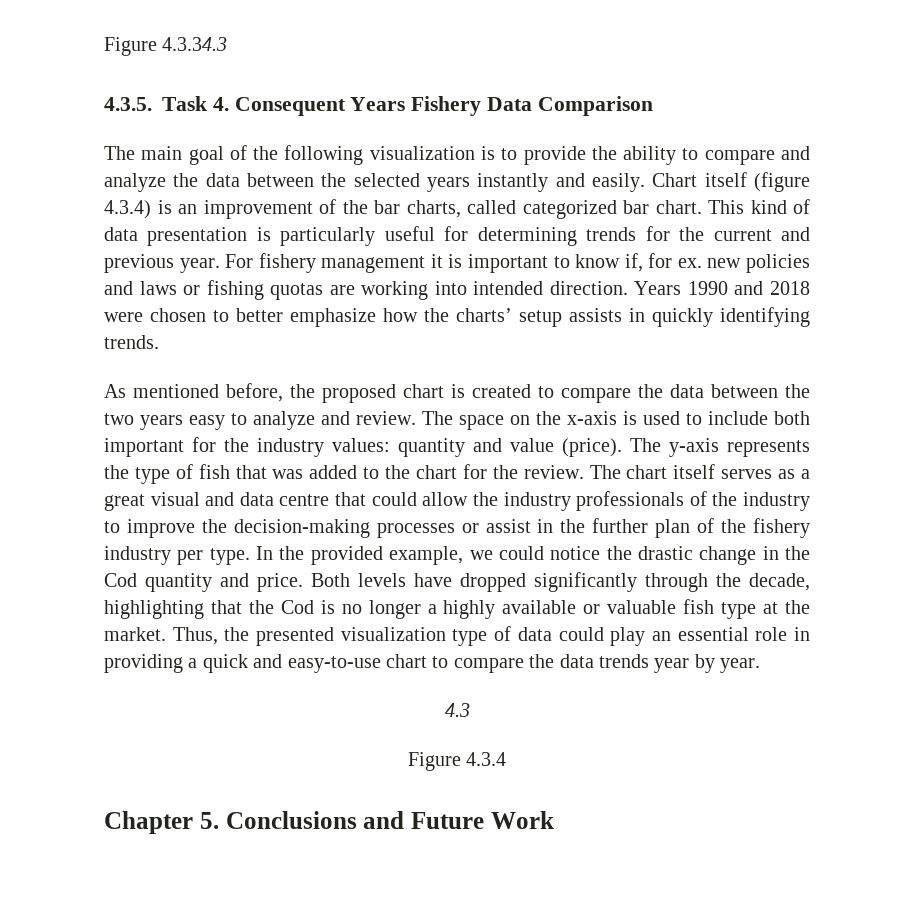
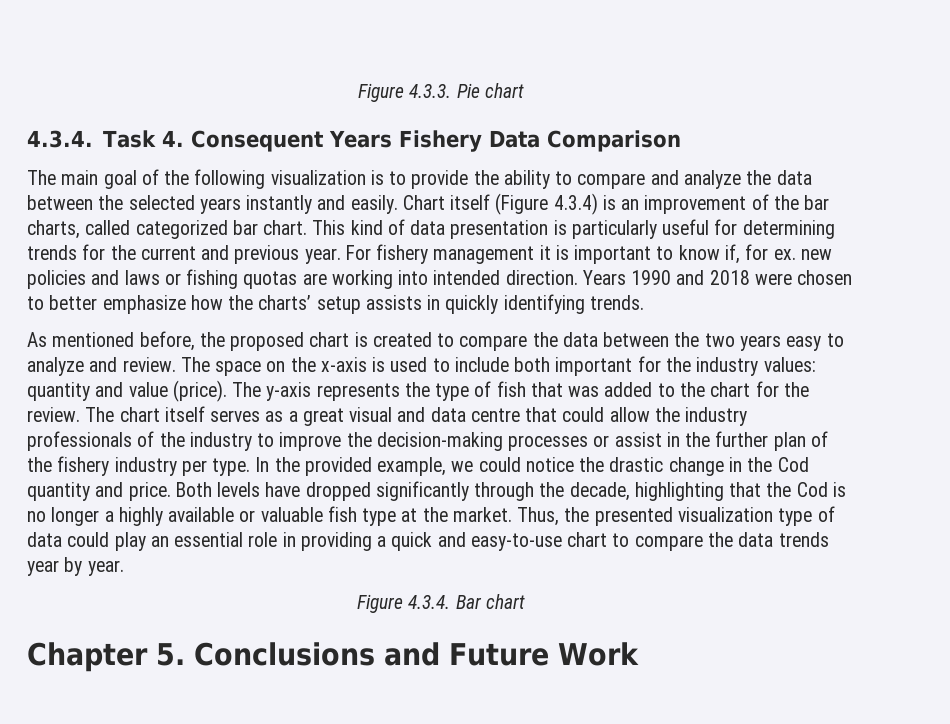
- Figure 4.3.34.3
- 4.3.5. Task 4. Consequent Years Fishery Data Comparison
+ Figure 4.3.3. Pie chart
+ 4.3.4. Task 4. Consequent Years Fishery Data Comparison
- Chart itself (figure 4.3.4) is an improvement of the bar charts, called categorized bar chart.
+ Chart itself (Figure 4.3.4) is an improvement of the bar charts, called categorized bar chart.
- 4.3
- Figure 4.3.4
+ Figure 4.3.4. Bar chart

